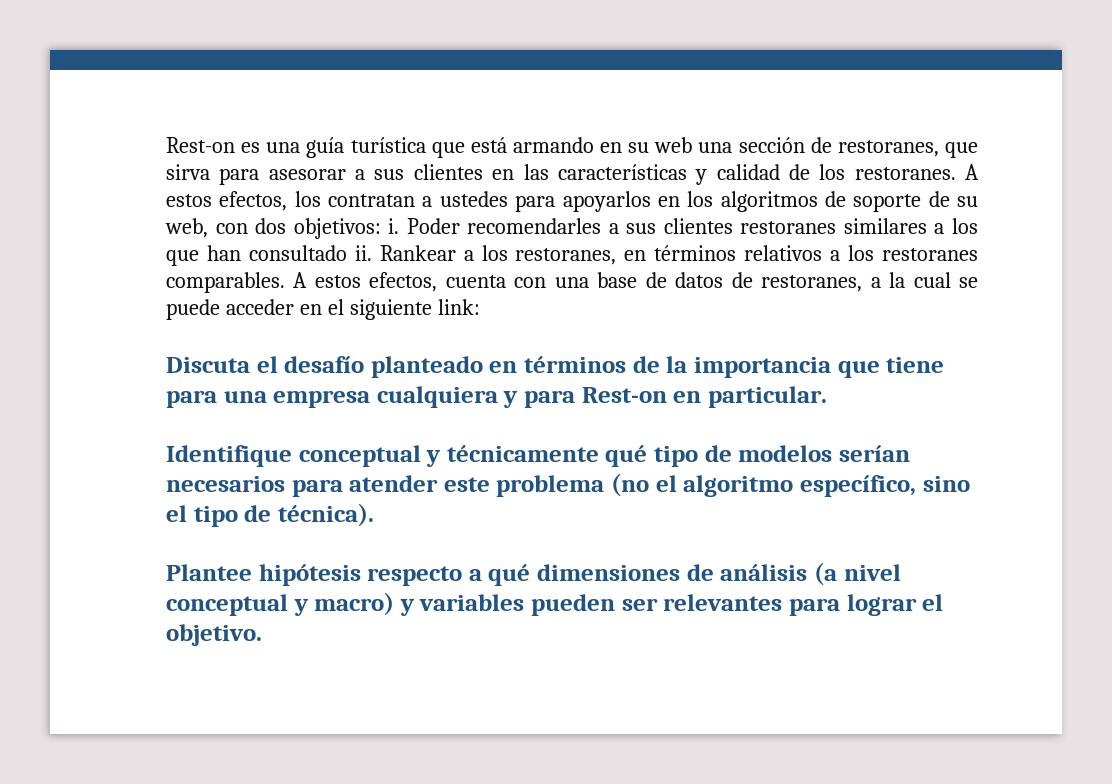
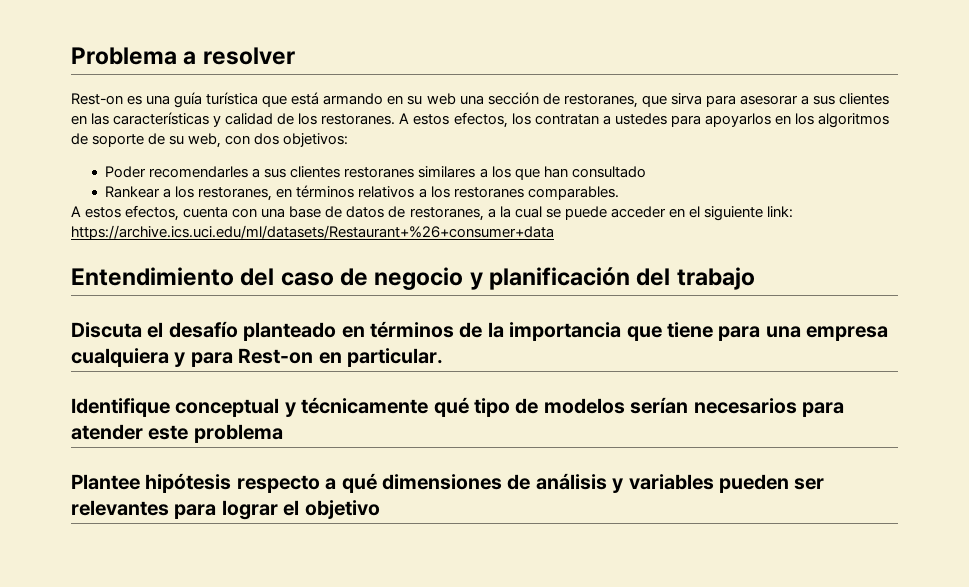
+ Problema a resolver
- A estos efectos, los contratan a ustedes para apoyarlos en los algoritmos de soporte de su web, con dos objetivos: i. Poder recomendarles a sus clientes restoranes similares a los que han consultado ii. Rankear a los restoranes, en términos relativos a los restoranes comparables. A estos efectos, cuenta con una base de datos de restoranes, a la cual se puede acceder en el siguiente link:
+ A estos efectos, los contratan a ustedes para apoyarlos en los algoritmos de soporte de su web, con dos objetivos:
+ Poder recomendarles a sus clientes restoranes similares a los que han consultado
+ Rankear a los restoranes, en términos relativos a los restoranes comparables.
+ A estos efectos, cuenta con una base de datos de restoranes, a la cual se puede acceder en el siguiente link: https://archive.ics.uci.edu/ml/datasets/Restaurant+%26+consumer+data
+ Entendimiento del caso de negocio y planificación del trabajo
- Identifique conceptual y técnicamente qué tipo de modelos serían necesarios para atender este problema (no el algoritmo específico, sino el tipo de técnica).
+ Identifique conceptual y técnicamente qué tipo de modelos serían necesarios para atender este problema
- Plantee hipótesis respecto a qué dimensiones de análisis (a nivel conceptual y macro) y variables pueden ser relevantes para lograr el objetivo.
+ Plantee hipótesis respecto a qué dimensiones de análisis y variables pueden ser relevantes para lograr el objetivo

